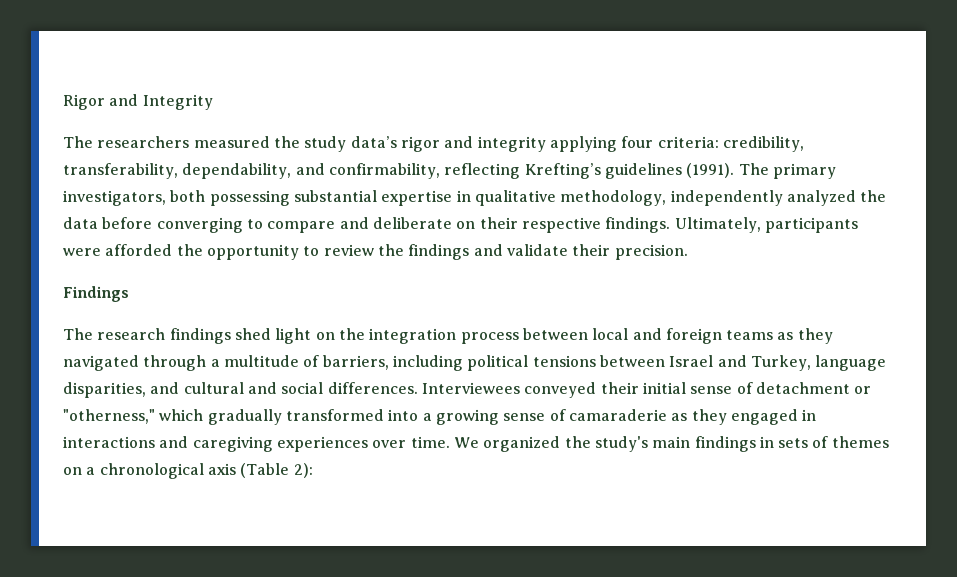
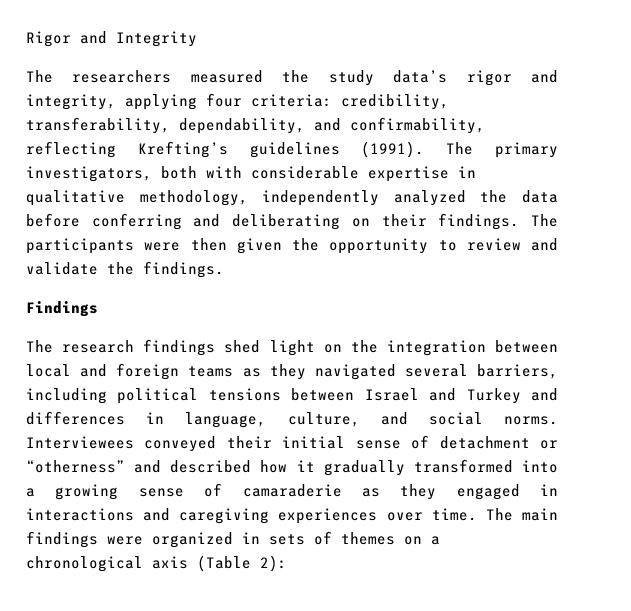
- The researchers measured the study data’s rigor and integrity applying four criteria: credibility, transferability, dependability, and confirmability, reflecting Krefting’s guidelines (1991).
+ The researchers measured the study data’s rigor and integrity, applying four criteria: credibility, transferability, dependability, and confirmability, reflecting Krefting’s guidelines (1991).
- The primary investigators, both possessing substantial expertise in qualitative methodology, independently analyzed the data before converging to compare and deliberate on their respective findings. Ultimately, participants were afforded the opportunity to review the findings and validate their precision.
+ The primary investigators, both with considerable expertise in qualitative methodology, independently analyzed the data before conferring and deliberating on their findings. The participants were then given the opportunity to review and validate the findings.
- The research findings shed light on the integration process between local and foreign teams as they navigated through a multitude of barriers, including political tensions between Israel and Turkey, language disparities, and cultural and social differences.
+ The research findings shed light on the integration between local and foreign teams as they navigated several barriers, including political tensions between Israel and Turkey and differences in language, culture, and social norms.
- Interviewees conveyed their initial sense of detachment or "otherness," which gradually transformed into a growing sense of camaraderie as they engaged in interactions and caregiving experiences over time.
+ Interviewees conveyed their initial sense of detachment or “otherness” and described how it gradually transformed into a growing sense of camaraderie as they engaged in interactions and caregiving experiences over time.
- We organized the study's main findings in sets of themes on a chronological axis (Table 2):
+ The main findings were organized in sets of themes on a chronological axis (Table 2):

